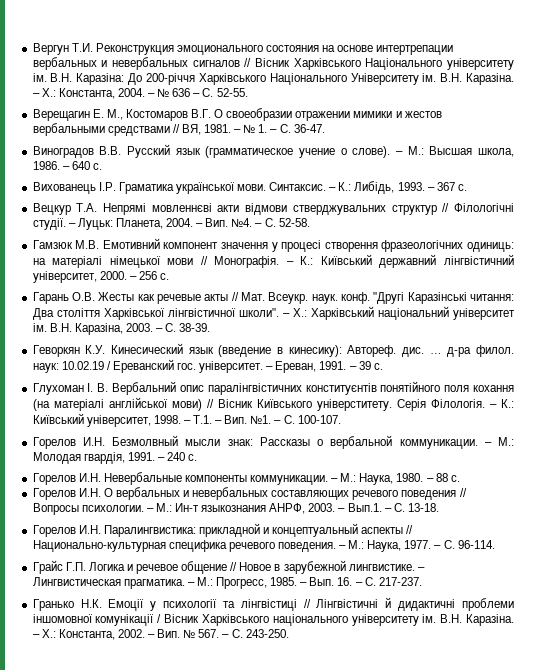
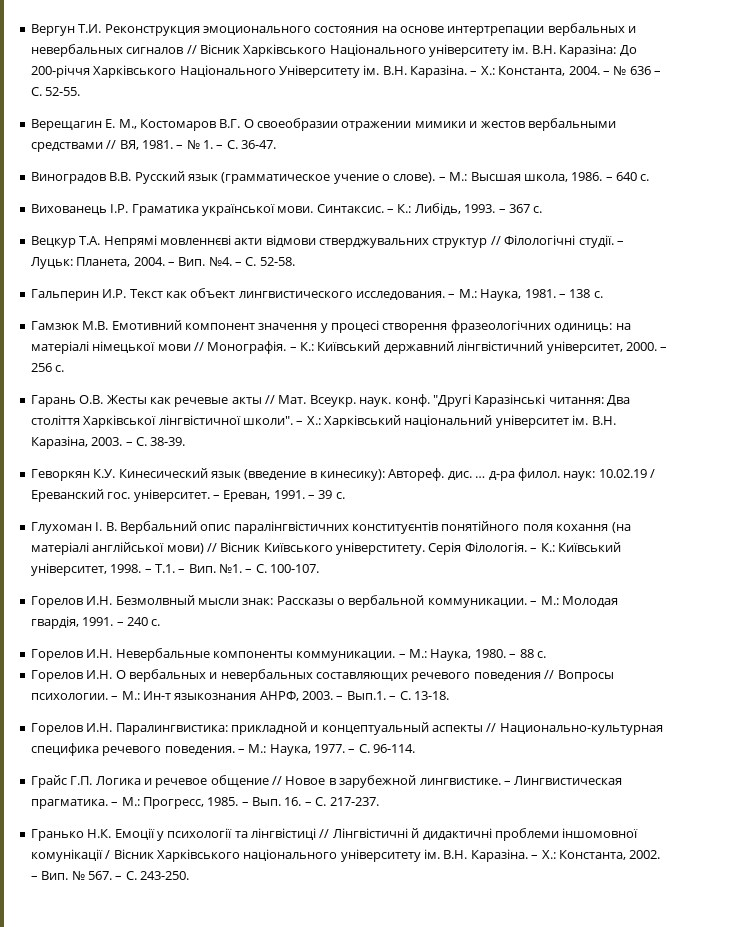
+ Гальперин И.Р. Текст как объект лингвистического исследования. – М.: Наука, 1981. – 138 с.

